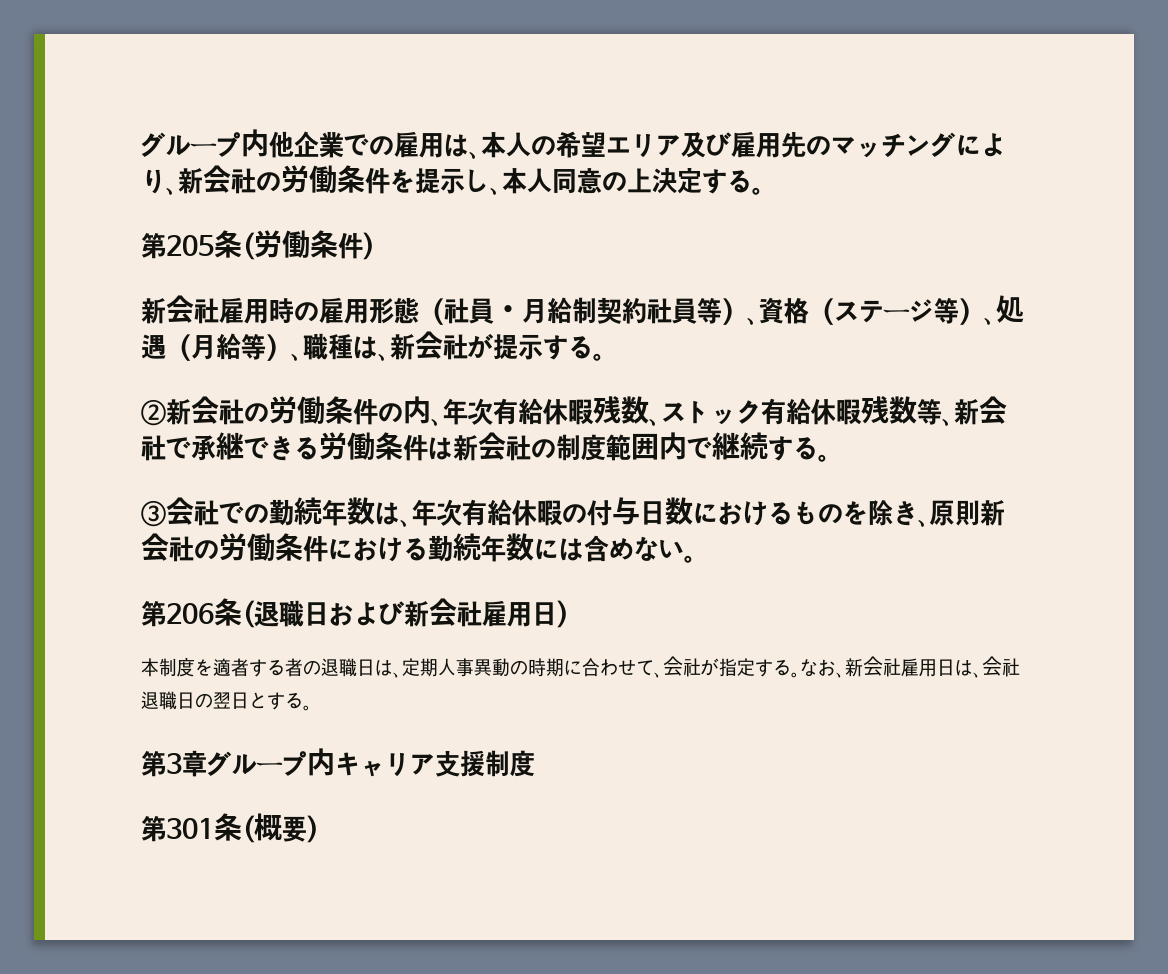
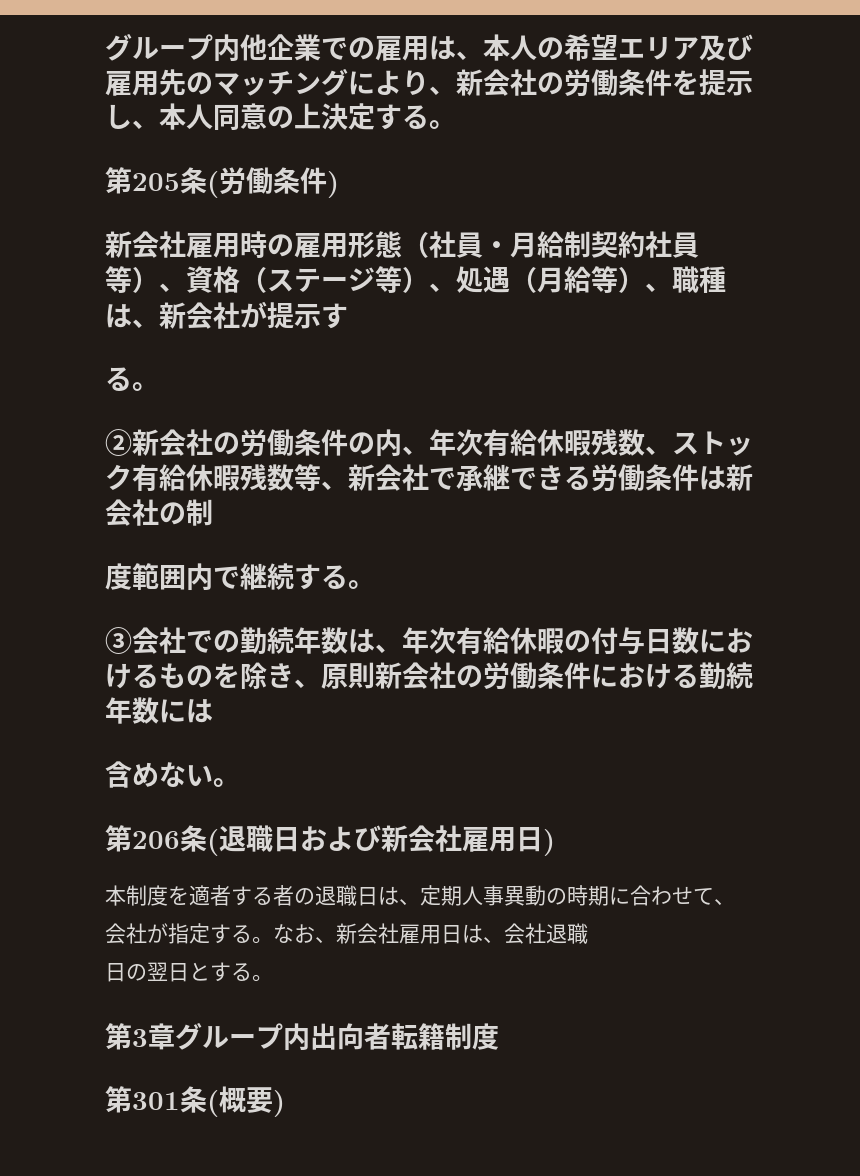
- 新会社雇用時の雇用形態（社員・月給制契約社員等）、資格（ステージ等）、処遇（月給等）、職種は、新会社が提示する。
+ 新会社雇用時の雇用形態（社員・月給制契約社員等）、資格（ステージ等）、処遇（月給等）、職種は、新会社が提示す
+ る。
- ②新会社の労働条件の内、年次有給休暇残数、ストック有給休暇残数等、新会社で承継できる労働条件は新会社の制度範囲内で継続する。
+ ②新会社の労働条件の内、年次有給休暇残数、ストック有給休暇残数等、新会社で承継できる労働条件は新会社の制
+ 度範囲内で継続する。
- ③会社での勤続年数は、年次有給休暇の付与日数におけるものを除き、原則新会社の労働条件における勤続年数には含めない。
+ ③会社での勤続年数は、年次有給休暇の付与日数におけるものを除き、原則新会社の労働条件における勤続年数には
+ 含めない。
- なお、新会社雇用日は、会社退職日の翌日とする。
+ なお、新会社雇用日は、会社退職
+ 日の翌日とする。
- 第3章グループ内キャリア支援制度
+ 第3章グループ内出向者転籍制度

